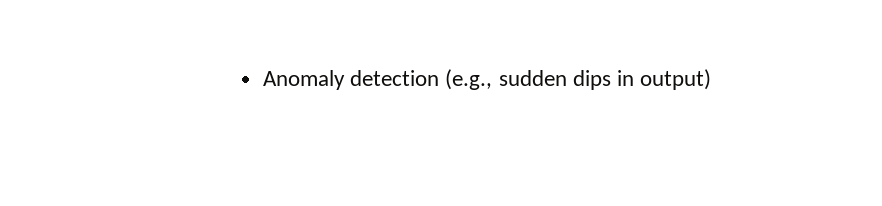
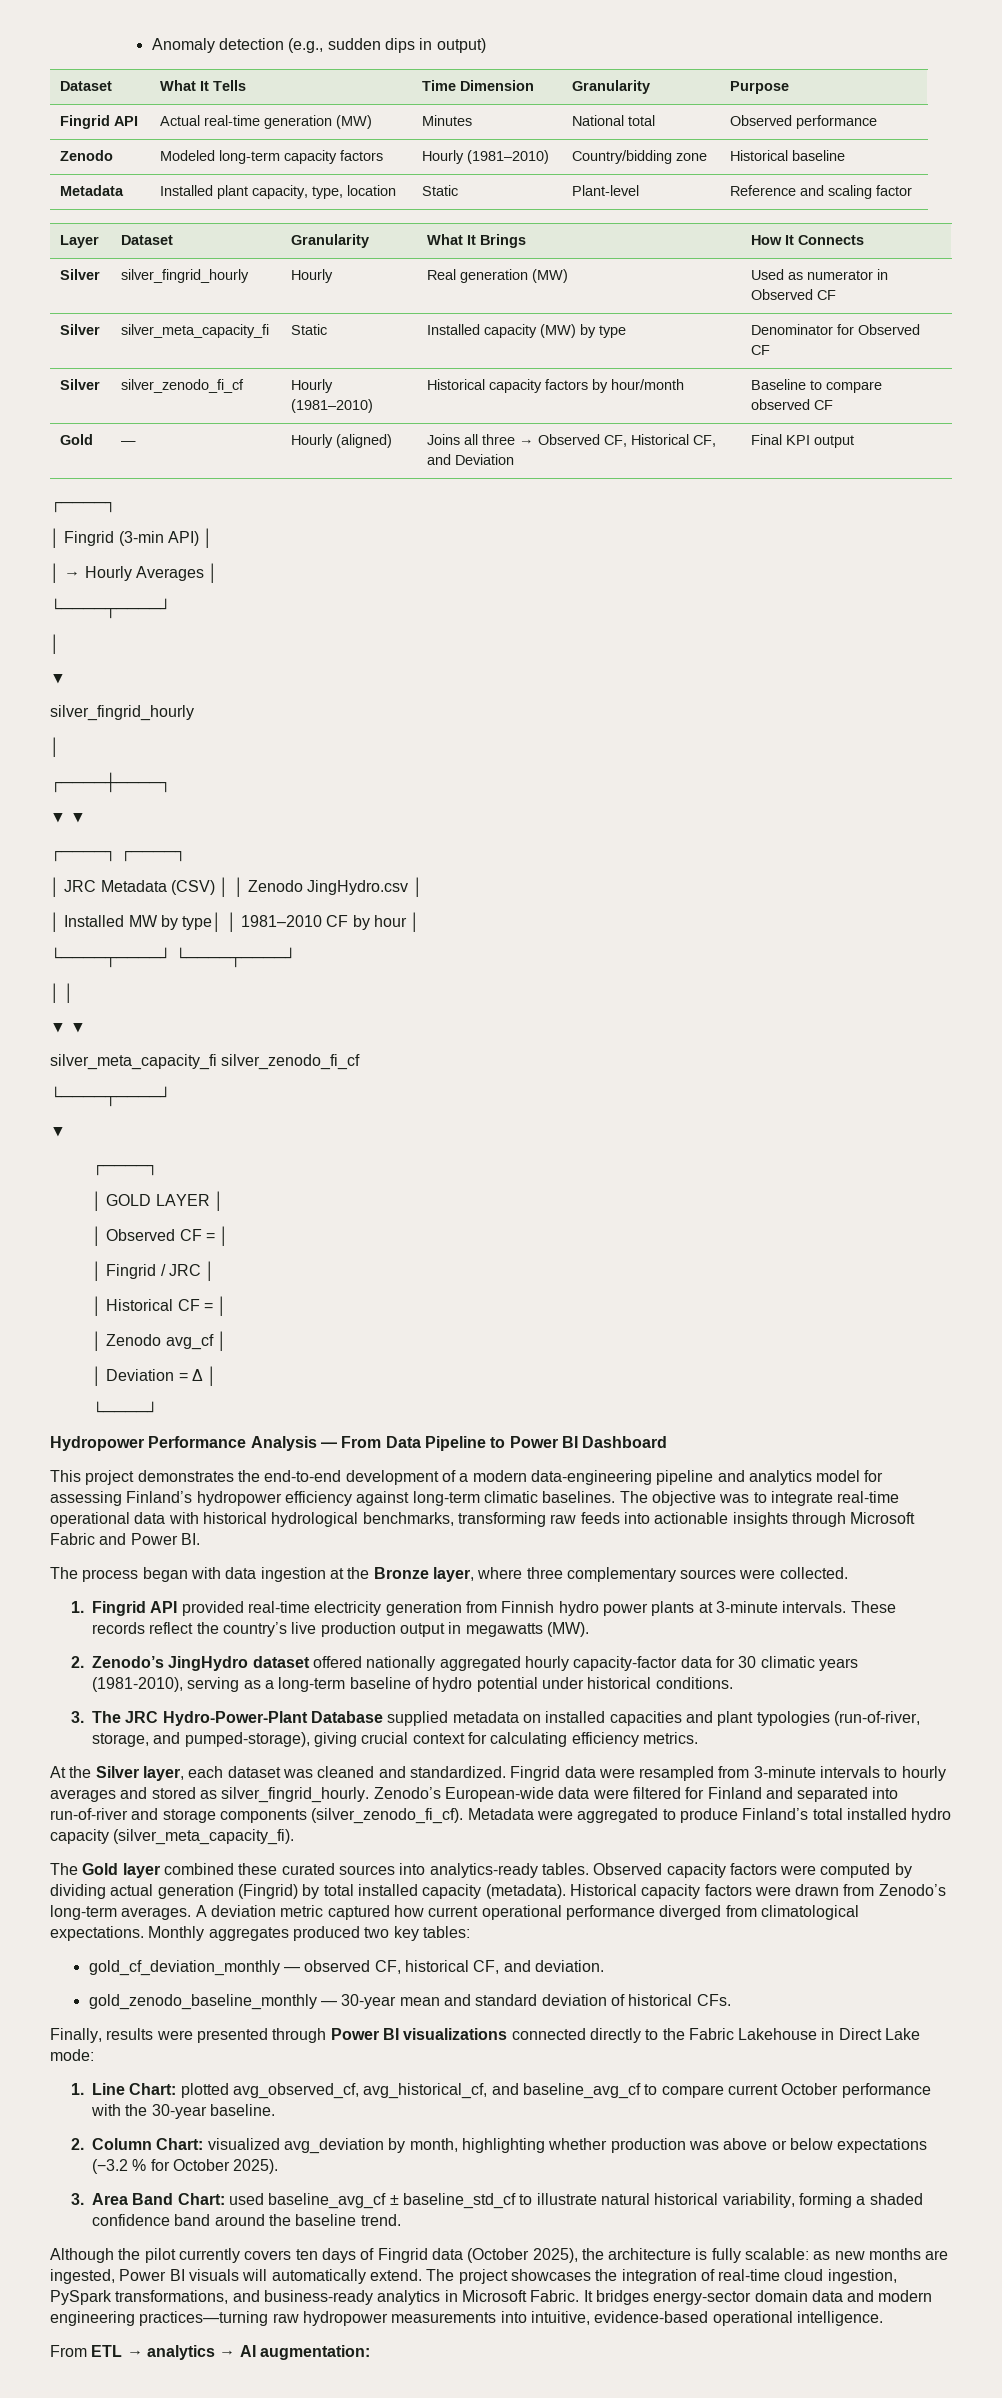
+ Dataset | What It Tells | Time Dimension | Granularity | Purpose
+ Fingrid API | Actual real-time generation (MW) | Minutes | National total | Observed performance
+ Zenodo | Modeled long-term capacity factors | Hourly (1981–2010) | Country/bidding zone | Historical baseline
+ Metadata | Installed plant capacity, type, location | Static | Plant-level | Reference and scaling factor
+ Layer | Dataset | Granularity | What It Brings | How It Connects
+ Silver | silver_fingrid_hourly | Hourly | Real generation (MW) | Used as numerator in Observed CF
+ Silver | silver_meta_capacity_fi | Static | Installed capacity (MW) by type | Denominator for Observed CF
+ Silver | silver_zenodo_fi_cf | Hourly (1981–2010) | Historical capacity factors by hour/month | Baseline to compare observed CF
+ Gold | — | Hourly (aligned) | Joins all three → Observed CF, Historical CF, and Deviation | Final KPI output
+ ┌────┐
+ │ Fingrid (3-min API) │
+ │ → Hourly Averages │
+ └────┬────┘
+ │
+ ▼
+ silver_fingrid_hourly
+ │
+ ┌────┼────┐
+ ▼ ▼
+ ┌────┐ ┌────┐
+ │ JRC Metadata (CSV) │ │ Zenodo JingHydro.csv │
+ │ Installed MW by type│ │ 1981–2010 CF by hour │
+ └────┬────┘ └────┬────┘
+ │ │
+ ▼ ▼
+ silver_meta_capacity_fi silver_zenodo_fi_cf
+ └────┬────┘
+ ▼
+ ┌────┐
+ │ GOLD LAYER │
+ │ Observed CF = │
+ │ Fingrid / JRC │
+ │ Historical CF = │
+ │ Zenodo avg_cf │
+ │ Deviation = Δ │
+ └────┘
+ Hydropower Performance Analysis — From Data Pipeline to Power BI Dashboard
+ This project demonstrates the end-to-end development of a modern data-engineering pipeline and analytics model for assessing Finland’s hydropower efficiency against long-term climatic baselines. The objective was to integrate real-time operational data with historical hydrological benchmarks, transforming raw feeds into actionable insights through Microsoft Fabric and Power BI.
+ The process began with data ingestion at the Bronze layer, where three complementary sources were collected.
+ 1. Fingrid API provided real-time electricity generation from Finnish hydro power plants at 3-minute intervals. These records reflect the country’s live production output in megawatts (MW).
+ 2. Zenodo’s JingHydro dataset offered nationally aggregated hourly capacity-factor data for 30 climatic years (1981-2010), serving as a long-term baseline of hydro potential under historical conditions.
+ 3. The JRC Hydro-Power-Plant Database supplied metadata on installed capacities and plant typologies (run-of-river, storage, and pumped-storage), giving crucial context for calculating efficiency metrics.
+ At the Silver layer, each dataset was cleaned and standardized. Fingrid data were resampled from 3-minute intervals to hourly averages and stored as silver_fingrid_hourly. Zenodo’s European-wide data were filtered for Finland and separated into run-of-river and storage components (silver_zenodo_fi_cf). Metadata were aggregated to produce Finland’s total installed hydro capacity (silver_meta_capacity_fi).
+ The Gold layer combined these curated sources into analytics-ready tables. Observed capacity factors were computed by dividing actual generation (Fingrid) by total installed capacity (metadata). Historical capacity factors were drawn from Zenodo’s long-term averages. A deviation metric captured how current operational performance diverged from climatological expectations. Monthly aggregates produced two key tables:
+ gold_cf_deviation_monthly — observed CF, historical CF, and deviation.
+ gold_zenodo_baseline_monthly — 30-year mean and standard deviation of historical CFs.
+ Finally, results were presented through Power BI visualizations connected directly to the Fabric Lakehouse in Direct Lake mode:
+ 1. Line Chart: plotted avg_observed_cf, avg_historical_cf, and baseline_avg_cf to compare current October performance with the 30-year baseline.
+ 2. Column Chart: visualized avg_deviation by month, highlighting whether production was above or below expectations (−3.2 % for October 2025).
+ 3. Area Band Chart: used baseline_avg_cf ± baseline_std_cf to illustrate natural historical variability, forming a shaded confidence band around the baseline trend.
+ Although the pilot currently covers ten days of Fingrid data (October 2025), the architecture is fully scalable: as new months are ingested, Power BI visuals will automatically extend. The project showcases the integration of real-time cloud ingestion, PySpark transformations, and business-ready analytics in Microsoft Fabric. It bridges energy-sector domain data and modern engineering practices—turning raw hydropower measurements into intuitive, evidence-based operational intelligence.
+ From ETL → analytics → AI augmentation:

